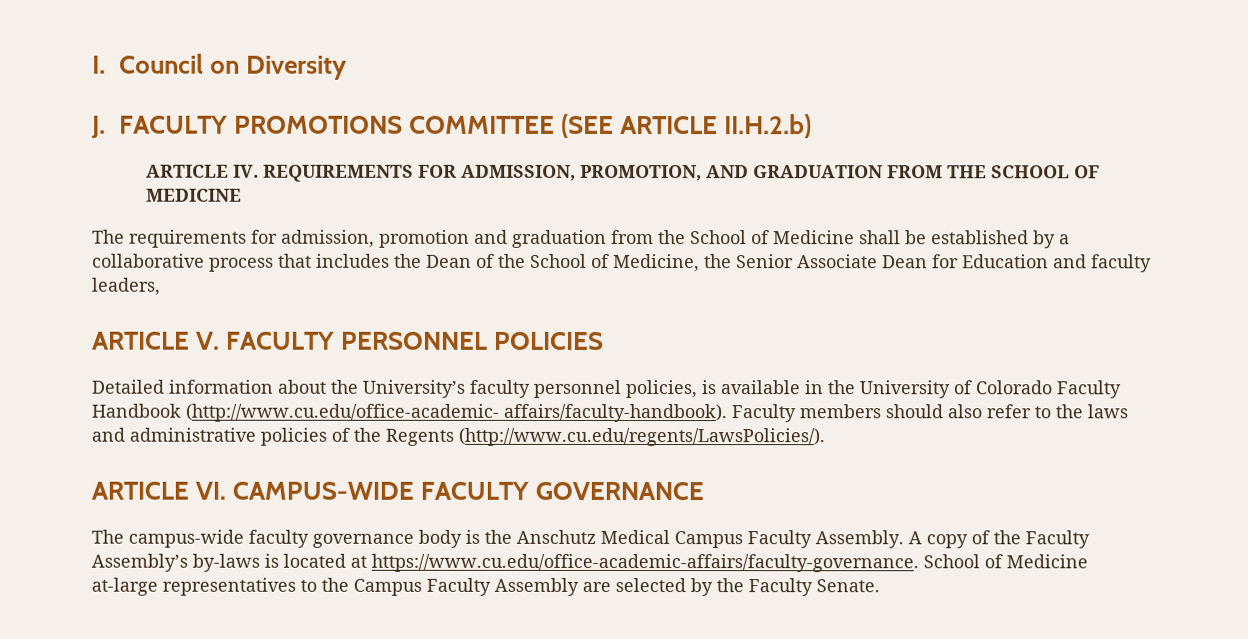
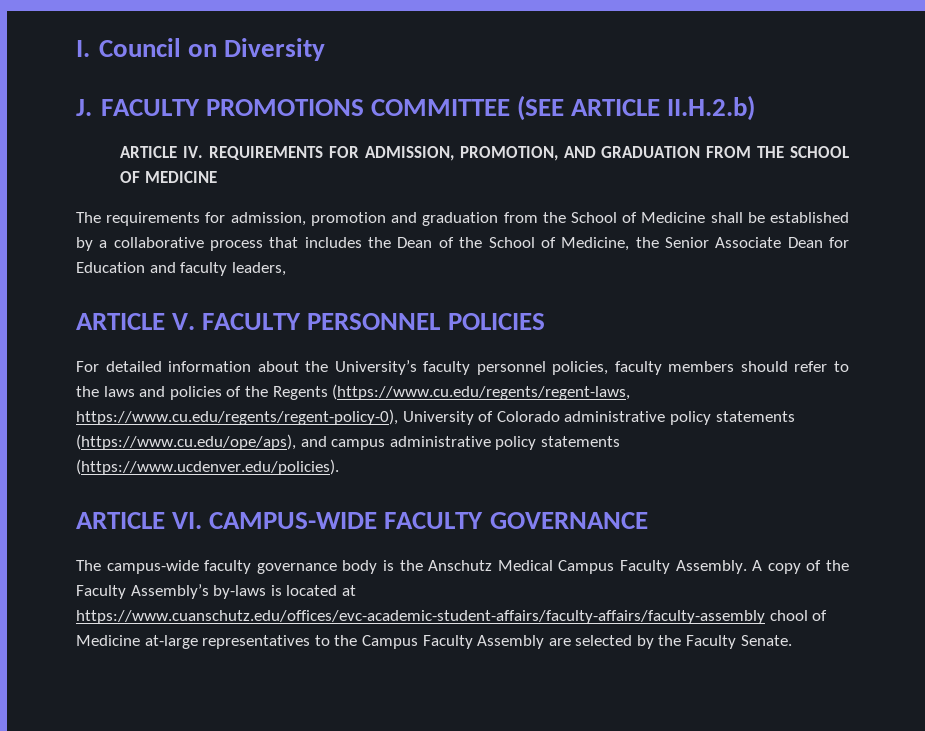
- Detailed information about the University’s faculty personnel policies, is available in the University of Colorado Faculty Handbook (http://www.cu.edu/office-academic- affairs/faculty-handbook). Faculty members should also refer to the laws and administrative policies of the Regents (http://www.cu.edu/regents/LawsPolicies/).
+ For detailed information about the University’s faculty personnel policies, faculty members should refer to the laws and policies of the Regents (https://www.cu.edu/regents/regent-laws, https://www.cu.edu/regents/regent-policy-0), University of Colorado administrative policy statements (https://www.cu.edu/ope/aps), and campus administrative policy statements (https://www.ucdenver.edu/policies).
- A copy of the Faculty Assembly’s by-laws is located at https://www.cu.edu/office-academic-affairs/faculty-governance. School of Medicine at-large representatives to the Campus Faculty Assembly are selected by the Faculty Senate.
+ A copy of the Faculty Assembly’s by-laws is located at https://www.cuanschutz.edu/offices/evc-academic-student-affairs/faculty-affairs/faculty-assembly chool of Medicine at-large representatives to the Campus Faculty Assembly are selected by the Faculty Senate.

